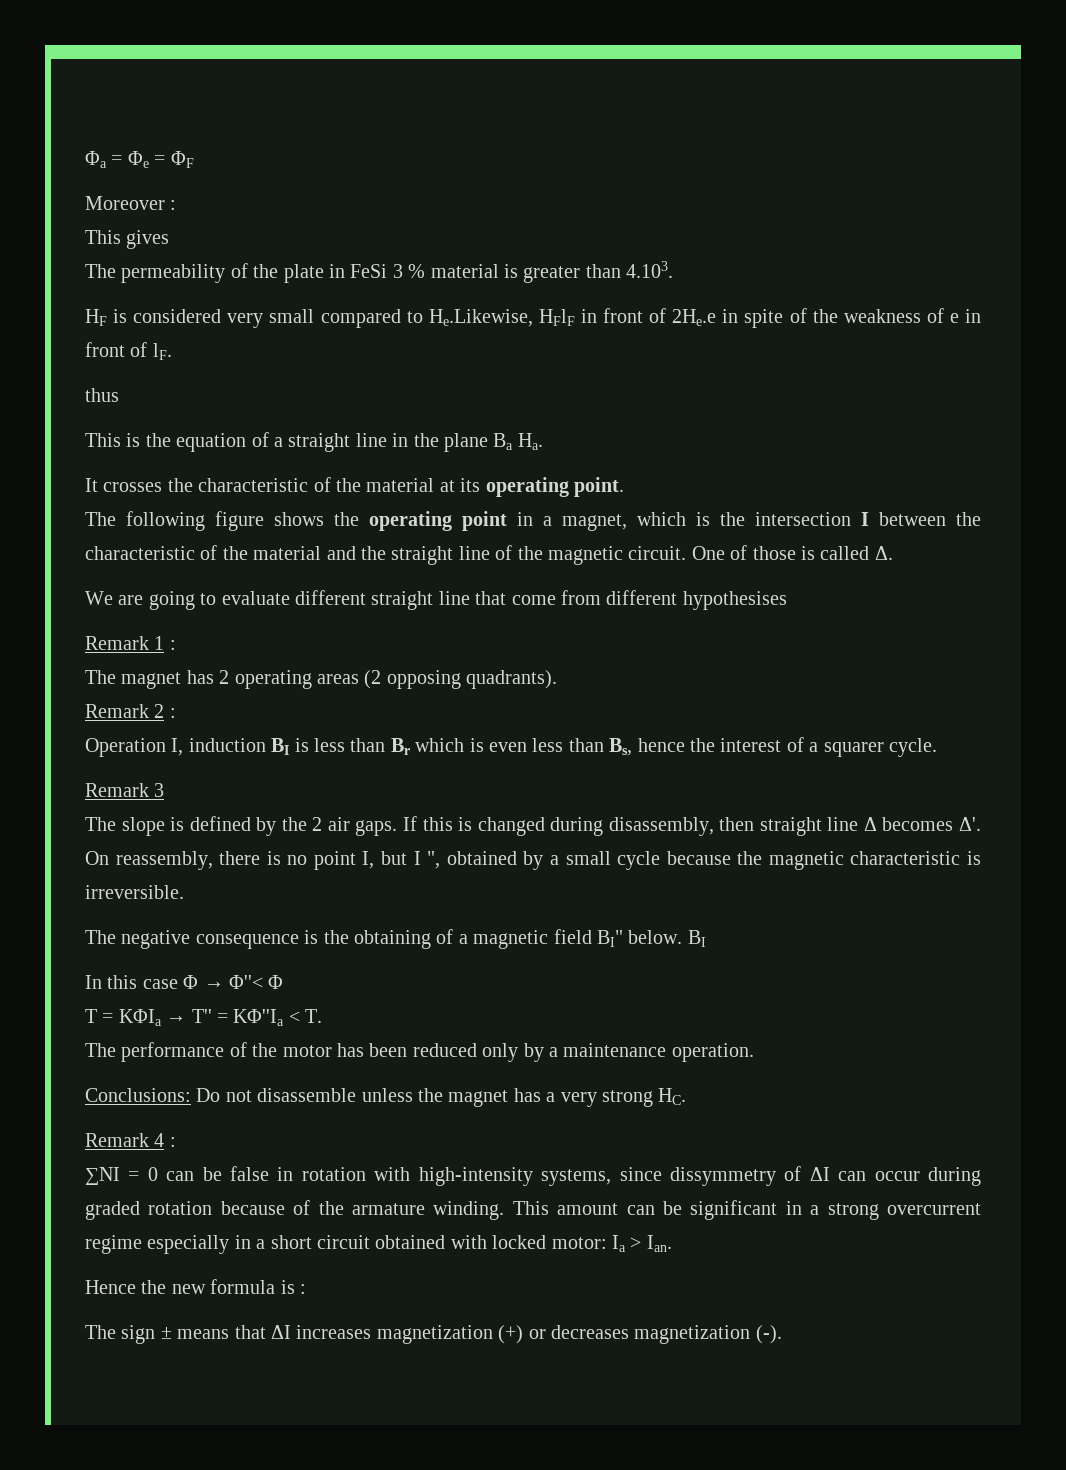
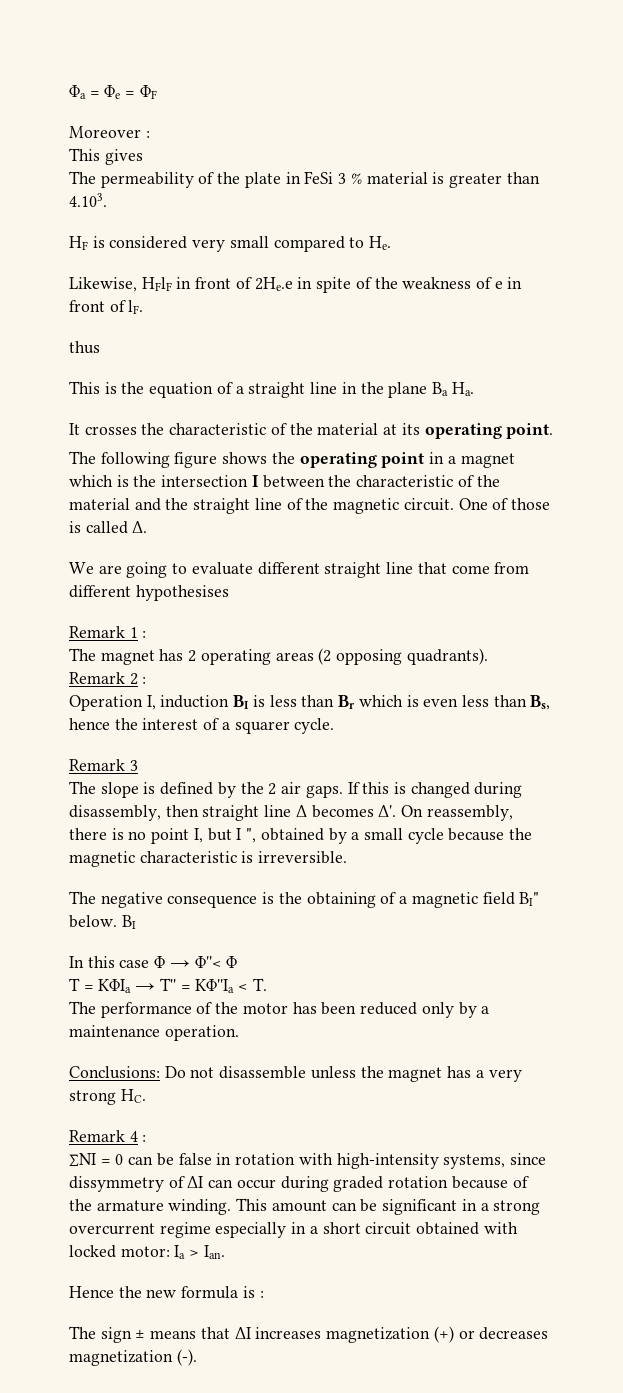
- HF is considered very small compared to He.Likewise, HFlF in front of 2He.e in spite of the weakness of e in front of lF.
+ HF is considered very small compared to He.
+ Likewise, HFlF in front of 2He.e in spite of the weakness of e in front of lF.
- The following figure shows the operating point in a magnet, which is the intersection I between the characteristic of the material and the straight line of the magnetic circuit.
+ The following figure shows the operating point in a magnet which is the intersection I between the characteristic of the material and the straight line of the magnetic circuit.

